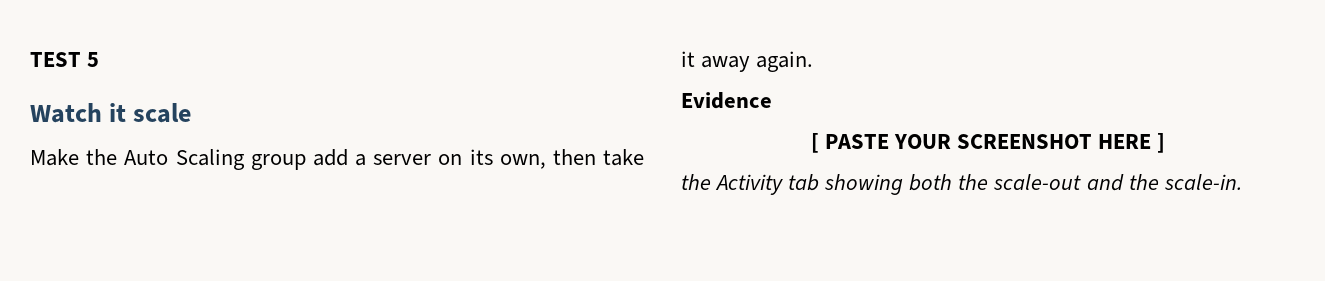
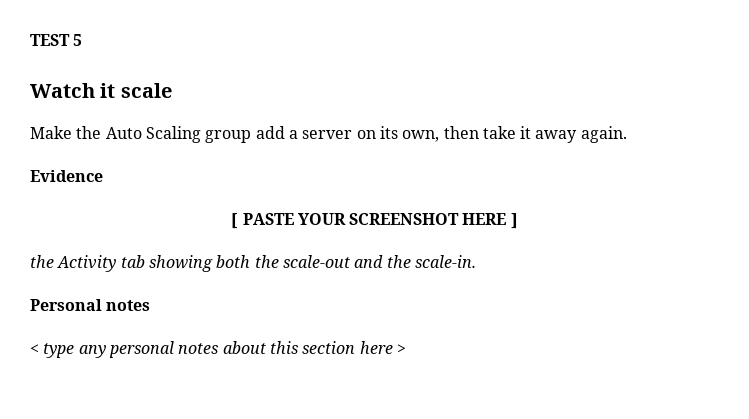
+ Personal notes
+ < type any personal notes about this section here >

